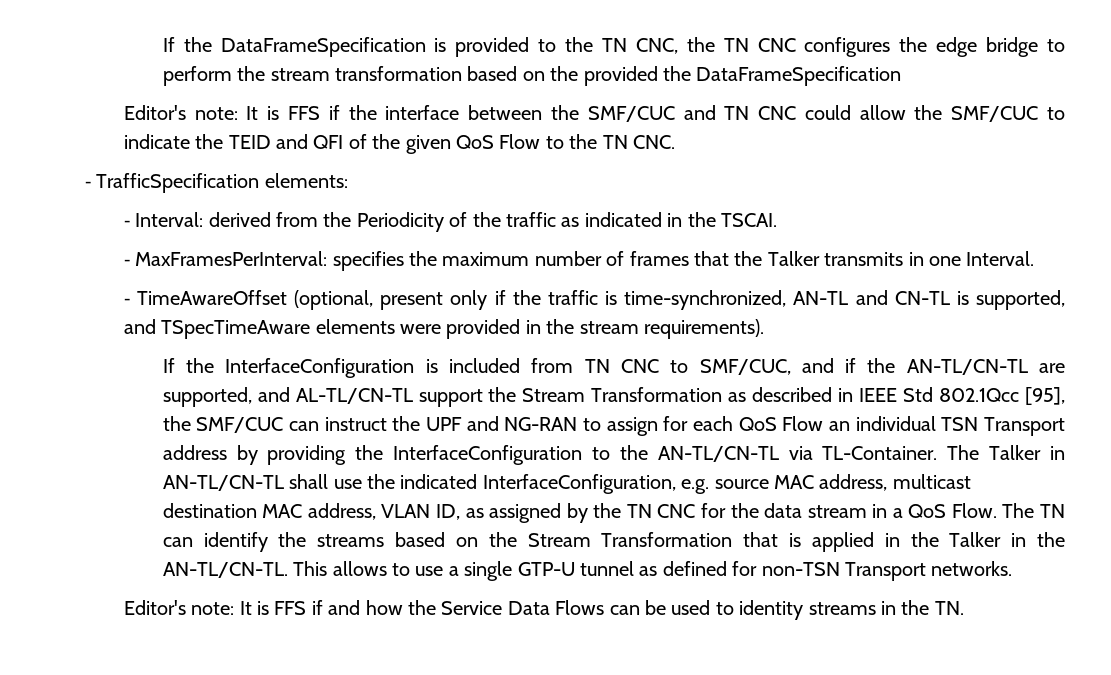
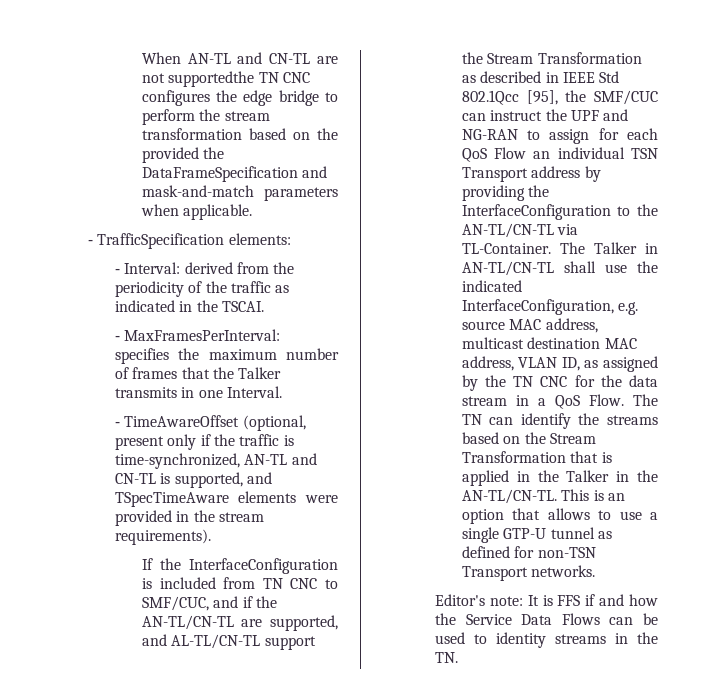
- If the DataFrameSpecification is provided to the TN CNC, the TN CNC configures the edge bridge to perform the stream transformation based on the provided the DataFrameSpecification
- Editor's note: It is FFS if the interface between the SMF/CUC and TN CNC could allow the SMF/CUC to indicate the TEID and QFI of the given QoS Flow to the TN CNC.
+ When AN-TL and CN-TL are not supportedthe TN CNC configures the edge bridge to perform the stream transformation based on the provided the DataFrameSpecification and mask-and-match parameters when applicable.
- ‐ Interval: derived from the Periodicity of the traffic as indicated in the TSCAI.
+ ‐ Interval: derived from the periodicity of the traffic as indicated in the TSCAI.
- This allows to use a single GTP-U tunnel as defined for non-TSN Transport networks.
+ This is an option that allows to use a single GTP-U tunnel as defined for non-TSN Transport networks.

